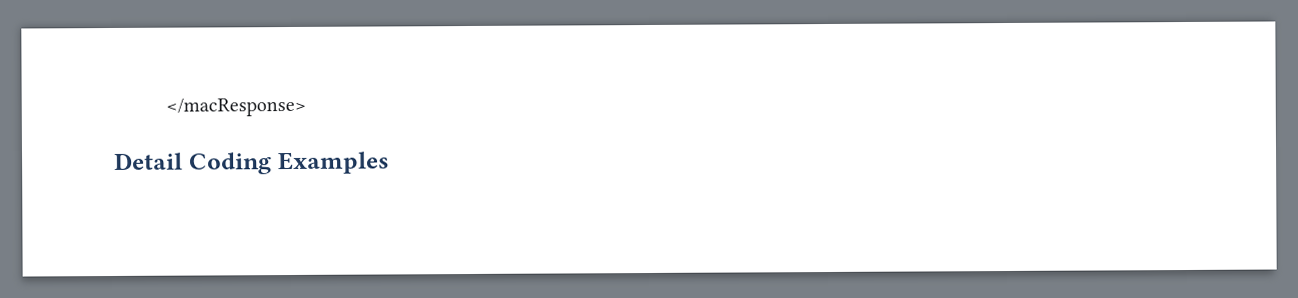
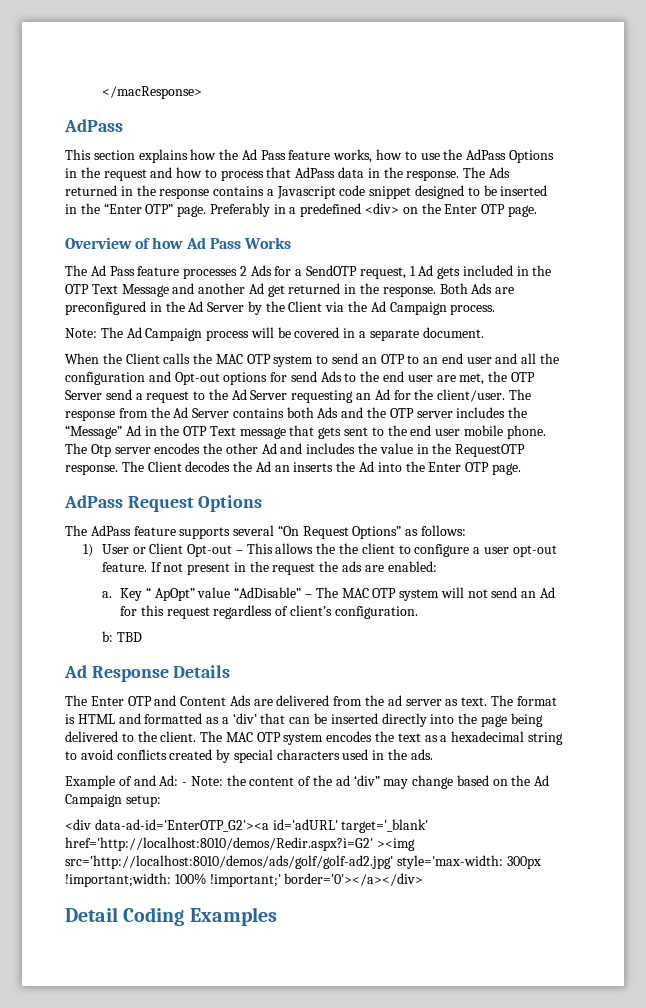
  </macResponse>
+ AdPass
+ This section explains how the Ad Pass feature works, how to use the AdPass Options in the request and how to process that AdPass data in the response. The Ads returned in the response contains a Javascript code snippet designed to be inserted in the “Enter OTP” page. Preferably in a predefined <div> on the Enter OTP page.
+ Overview of how Ad Pass Works
+ The Ad Pass feature processes 2 Ads for a SendOTP request, 1 Ad gets included in the OTP Text Message and another Ad get returned in the response. Both Ads are preconfigured in the Ad Server by the Client via the Ad Campaign process.
+ Note: The Ad Campaign process will be covered in a separate document.
+ When the Client calls the MAC OTP system to send an OTP to an end user and all the configuration and Opt-out options for send Ads to the end user are met, the OTP Server send a request to the Ad Server requesting an Ad for the client/user. The response from the Ad Server contains both Ads and the OTP server includes the “Message” Ad in the OTP Text message that gets sent to the end user mobile phone. The Otp server encodes the other Ad and includes the value in the RequestOTP response. The Client decodes the Ad an inserts the Ad into the Enter OTP page.
+ AdPass Request Options
+ The AdPass feature supports several “On Request Options” as follows:
+ 1) User or Client Opt-out – This allows the the client to configure a user opt-out feature. If not present in the request the ads are enabled:
+ a. Key “ ApOpt” value “AdDisable” – The MAC OTP system will not send an Ad for this request regardless of client’s configuration.
+ b: TBD
+ Ad Response Details
+ The Enter OTP and Content Ads are delivered from the ad server as text. The format is HTML and formatted as a ‘div’ that can be inserted directly into the page being delivered to the client. The MAC OTP system encodes the text as a hexadecimal string to avoid conflicts created by special characters used in the ads.
+ Example of and Ad: - Note: the content of the ad ‘div” may change based on the Ad Campaign setup:
+ <div data-ad-id='EnterOTP_G2'><a id='adURL' target='_blank' href='http://localhost:8010/demos/Redir.aspx?i=G2' ><img src='http://localhost:8010/demos/ads/golf/golf-ad2.jpg' style='max-width: 300px !important;width: 100% !important;' border='0'></a></div>

